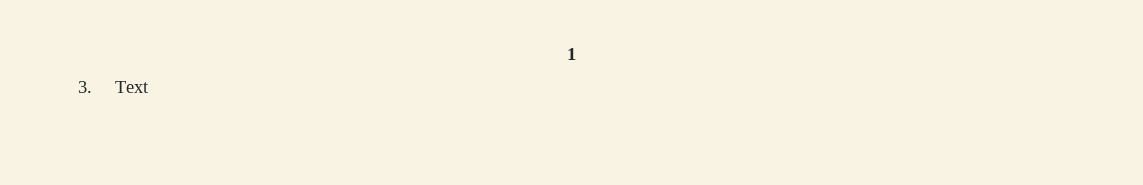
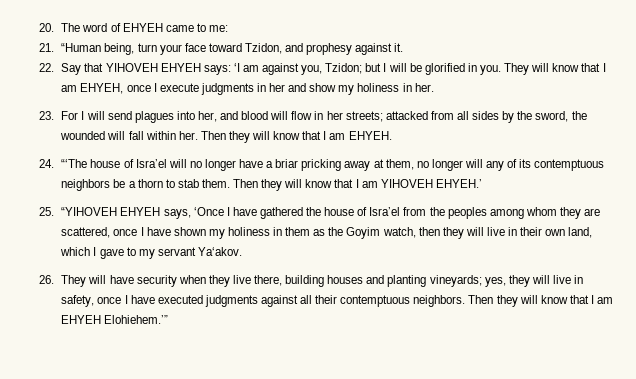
- 1
- 3. Text
+ 20. The word of EHYEH came to me:
+ 21. “Human being, turn your face toward Tzidon, and prophesy against it.
+ 22. Say that YIHOVEH EHYEH says: ‘I am against you, Tzidon; but I will be glorified in you. They will know that I am EHYEH, once I execute judgments in her and show my holiness in her.
+ 23. For I will send plagues into her, and blood will flow in her streets; attacked from all sides by the sword, the wounded will fall within her. Then they will know that I am EHYEH.
+ 24. “‘The house of Isra’el will no longer have a briar pricking away at them, no longer will any of its contemptuous neighbors be a thorn to stab them. Then they will know that I am YIHOVEH EHYEH.’
+ 25. “YIHOVEH EHYEH says, ‘Once I have gathered the house of Isra’el from the peoples among whom they are scattered, once I have shown my holiness in them as the Goyim watch, then they will live in their own land, which I gave to my servant Ya‘akov.
+ 26. They will have security when they live there, building houses and planting vineyards; yes, they will live in safety, once I have executed judgments against all their contemptuous neighbors. Then they will know that I am EHYEH Elohiehem.’”

